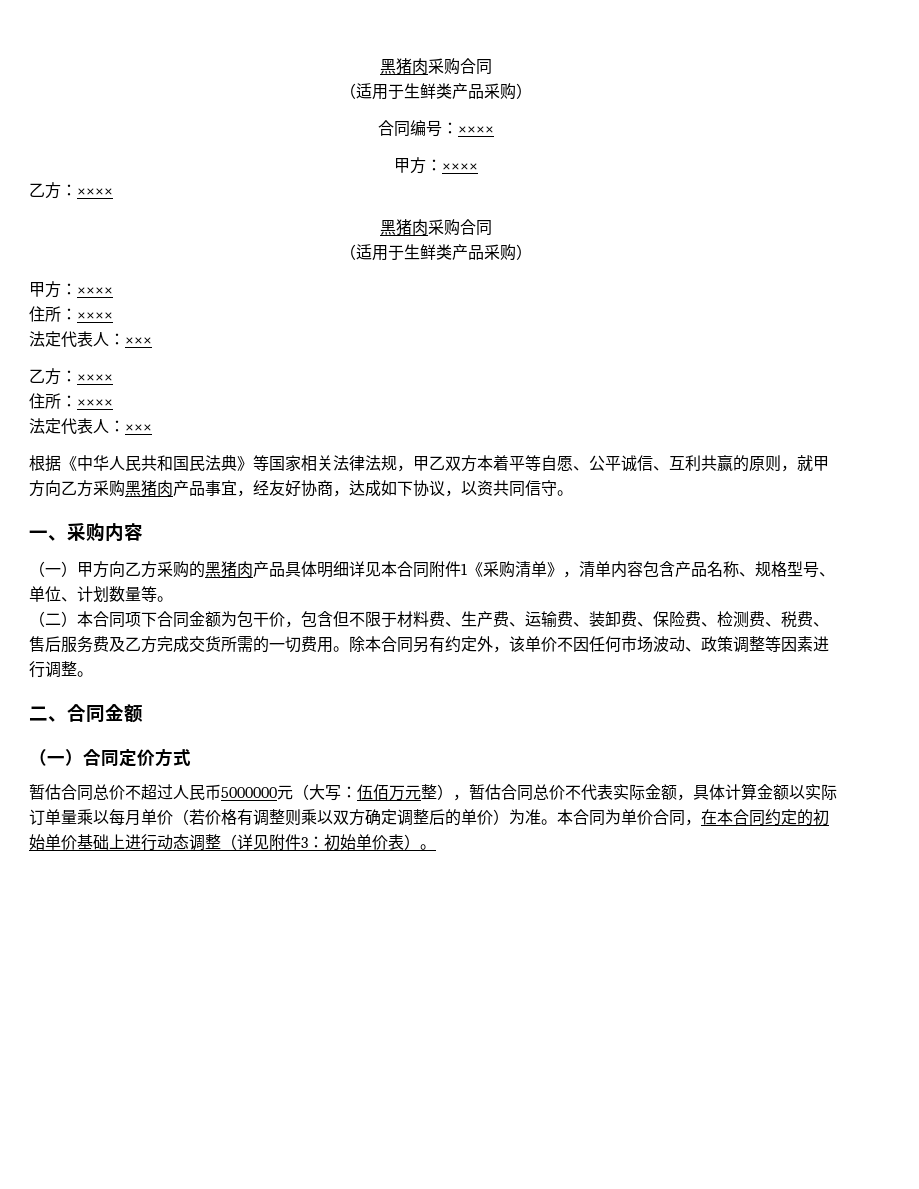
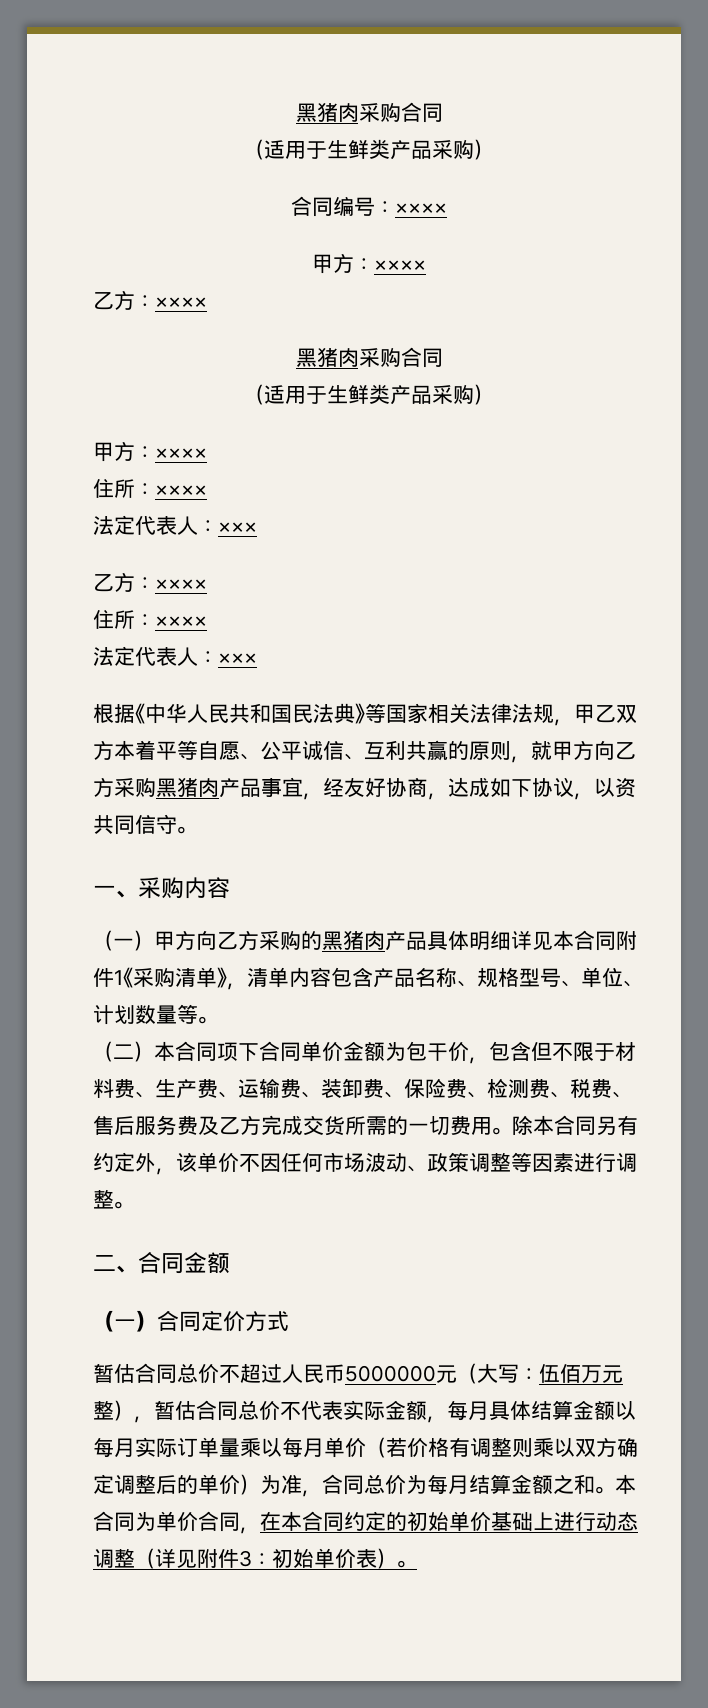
- （二）本合同项下合同金额为包干价，包含但不限于材料费、生产费、运输费、装卸费、保险费、检测费、税费、售后服务费及乙方完成交货所需的一切费用。
+ （二）本合同项下合同单价金额为包干价，包含但不限于材料费、生产费、运输费、装卸费、保险费、检测费、税费、售后服务费及乙方完成交货所需的一切费用。
- 暂估合同总价不超过人民币5000000元（大写：伍佰万元整），暂估合同总价不代表实际金额，具体计算金额以实际订单量乘以每月单价（若价格有调整则乘以双方确定调整后的单价）为准。
+ 暂估合同总价不超过人民币5000000元（大写：伍佰万元整），暂估合同总价不代表实际金额，每月具体结算金额以每月实际订单量乘以每月单价（若价格有调整则乘以双方确定调整后的单价）为准，合同总价为每月结算金额之和。

